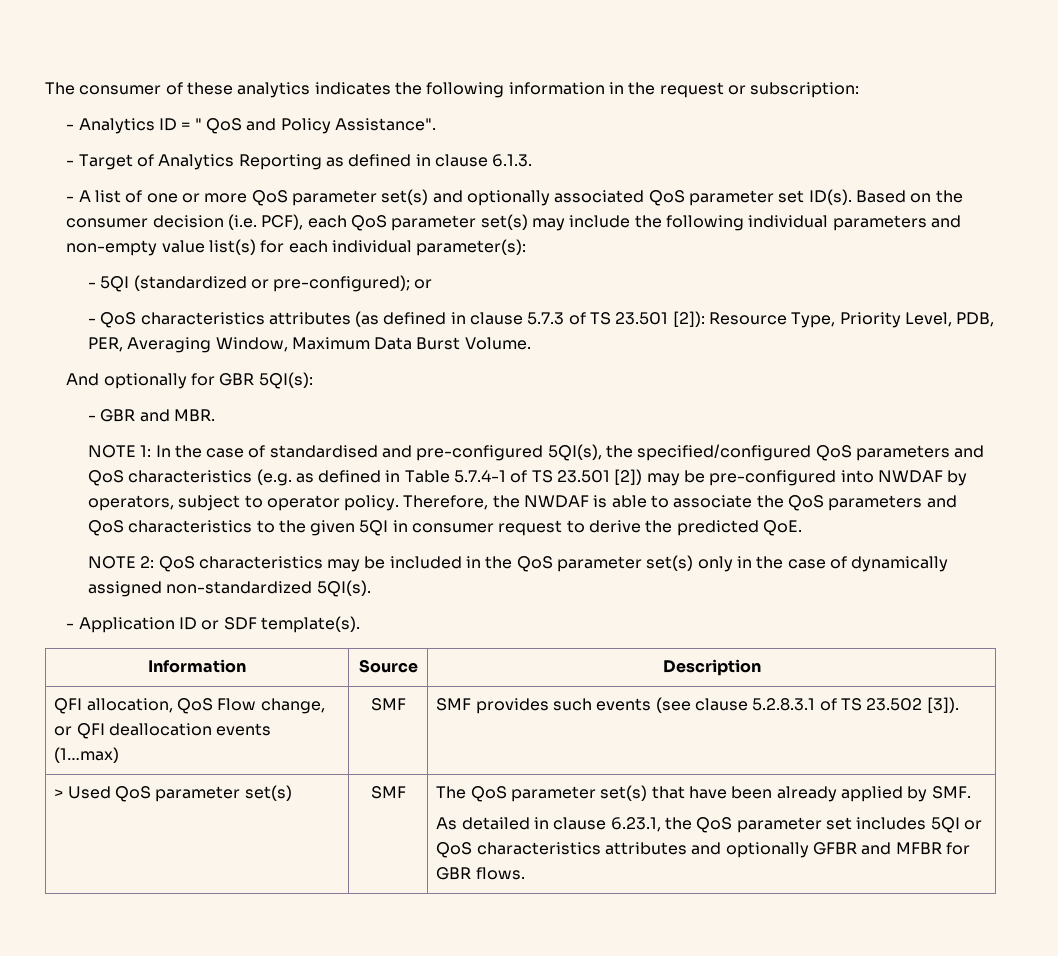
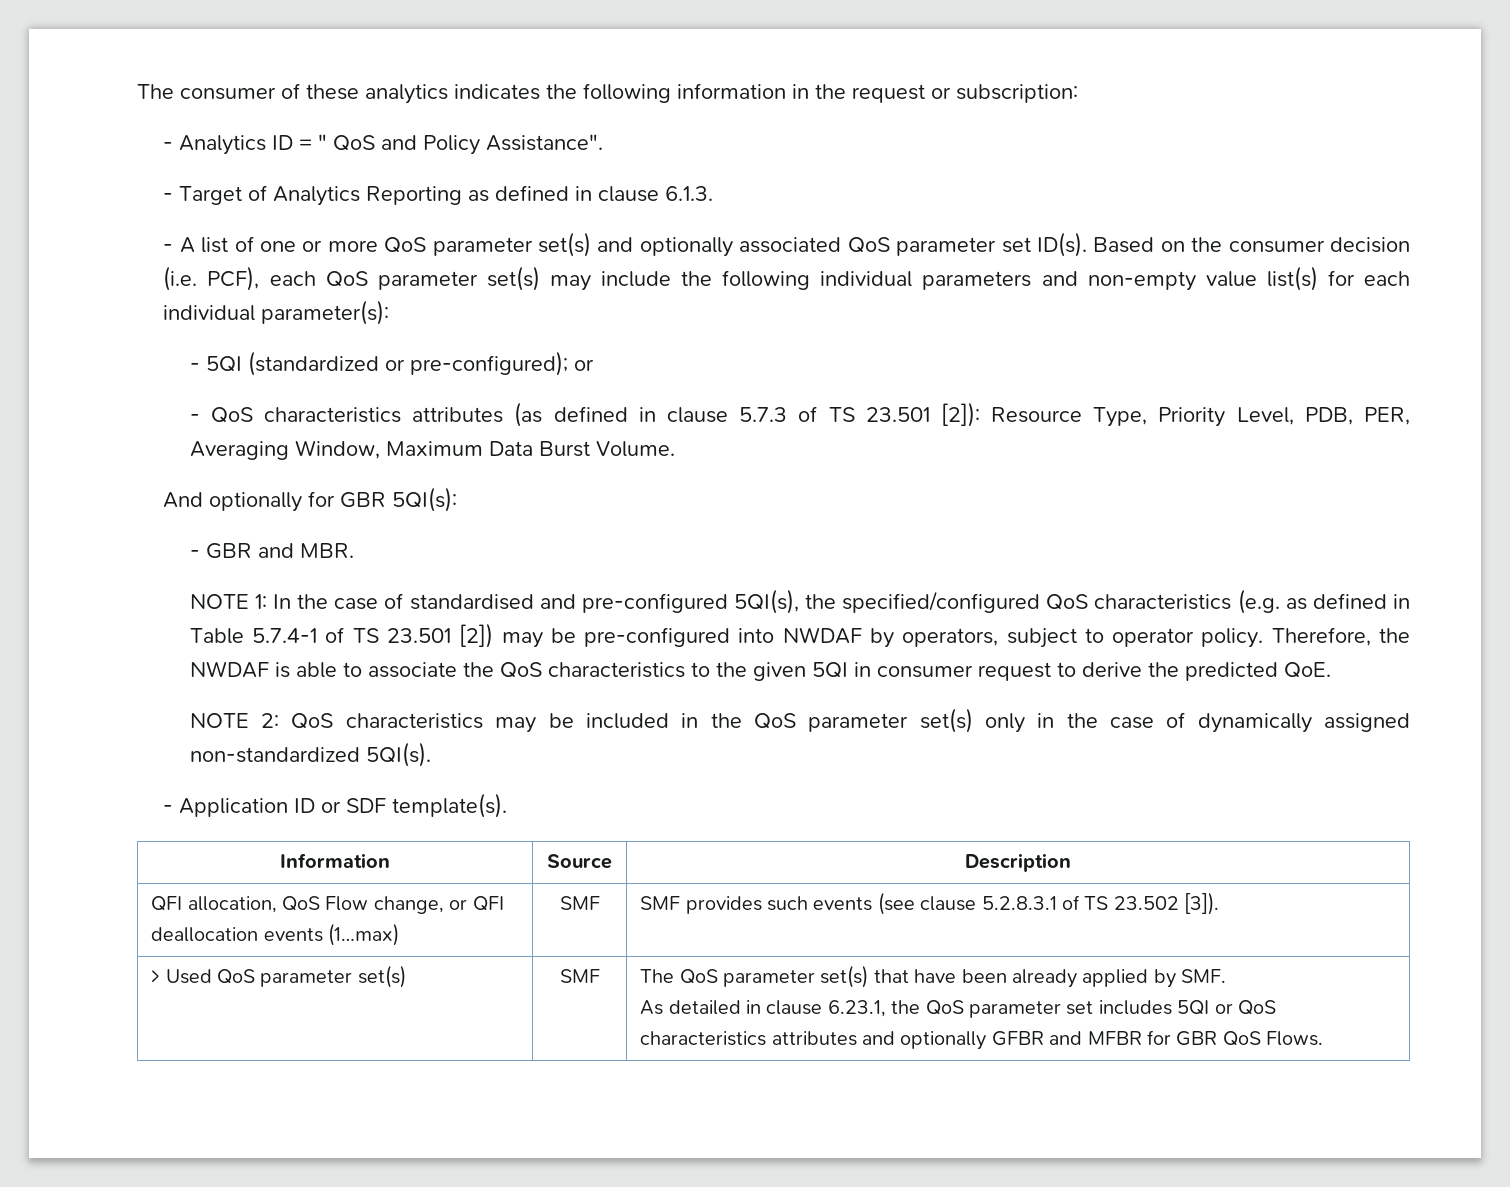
- NOTE 1: In the case of standardised and pre-configured 5QI(s), the specified/configured QoS parameters and QoS characteristics (e.g. as defined in Table 5.7.4-1 of TS 23.501 [2]) may be pre-configured into NWDAF by operators, subject to operator policy.
+ NOTE 1: In the case of standardised and pre-configured 5QI(s), the specified/configured QoS characteristics (e.g. as defined in Table 5.7.4-1 of TS 23.501 [2]) may be pre-configured into NWDAF by operators, subject to operator policy.
- Therefore, the NWDAF is able to associate the QoS parameters and QoS characteristics to the given 5QI in consumer request to derive the predicted QoE.
+ Therefore, the NWDAF is able to associate the QoS characteristics to the given 5QI in consumer request to derive the predicted QoE.
- As detailed in clause 6.23.1, the QoS parameter set includes 5QI or QoS characteristics attributes and optionally GFBR and MFBR for GBR flows.
+ As detailed in clause 6.23.1, the QoS parameter set includes 5QI or QoS characteristics attributes and optionally GFBR and MFBR for GBR QoS Flows.

